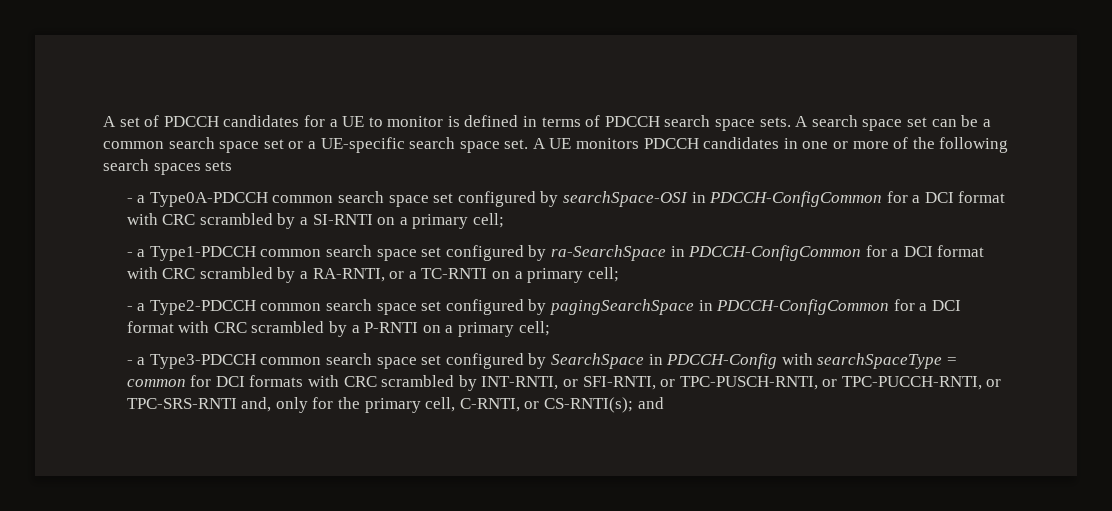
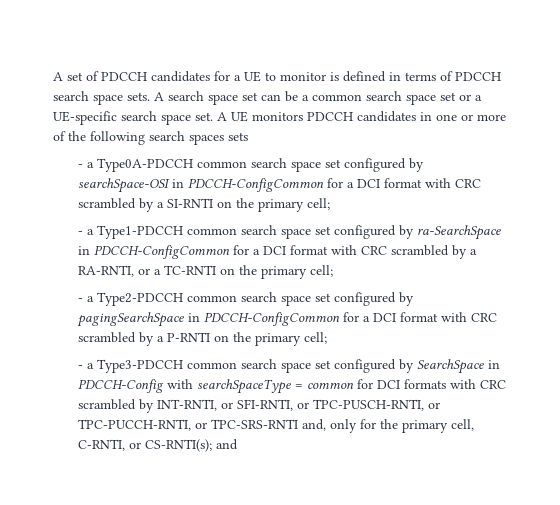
- - a Type0A-PDCCH common search space set configured by searchSpace-OSI in PDCCH-ConfigCommon for a DCI format with CRC scrambled by a SI-RNTI on a primary cell;
+ - a Type0A-PDCCH common search space set configured by searchSpace-OSI in PDCCH-ConfigCommon for a DCI format with CRC scrambled by a SI-RNTI on the primary cell;
- - a Type1-PDCCH common search space set configured by ra-SearchSpace in PDCCH-ConfigCommon for a DCI format with CRC scrambled by a RA-RNTI, or a TC-RNTI on a primary cell;
+ - a Type1-PDCCH common search space set configured by ra-SearchSpace in PDCCH-ConfigCommon for a DCI format with CRC scrambled by a RA-RNTI, or a TC-RNTI on the primary cell;
- - a Type2-PDCCH common search space set configured by pagingSearchSpace in PDCCH-ConfigCommon for a DCI format with CRC scrambled by a P-RNTI on a primary cell;
+ - a Type2-PDCCH common search space set configured by pagingSearchSpace in PDCCH-ConfigCommon for a DCI format with CRC scrambled by a P-RNTI on the primary cell;

